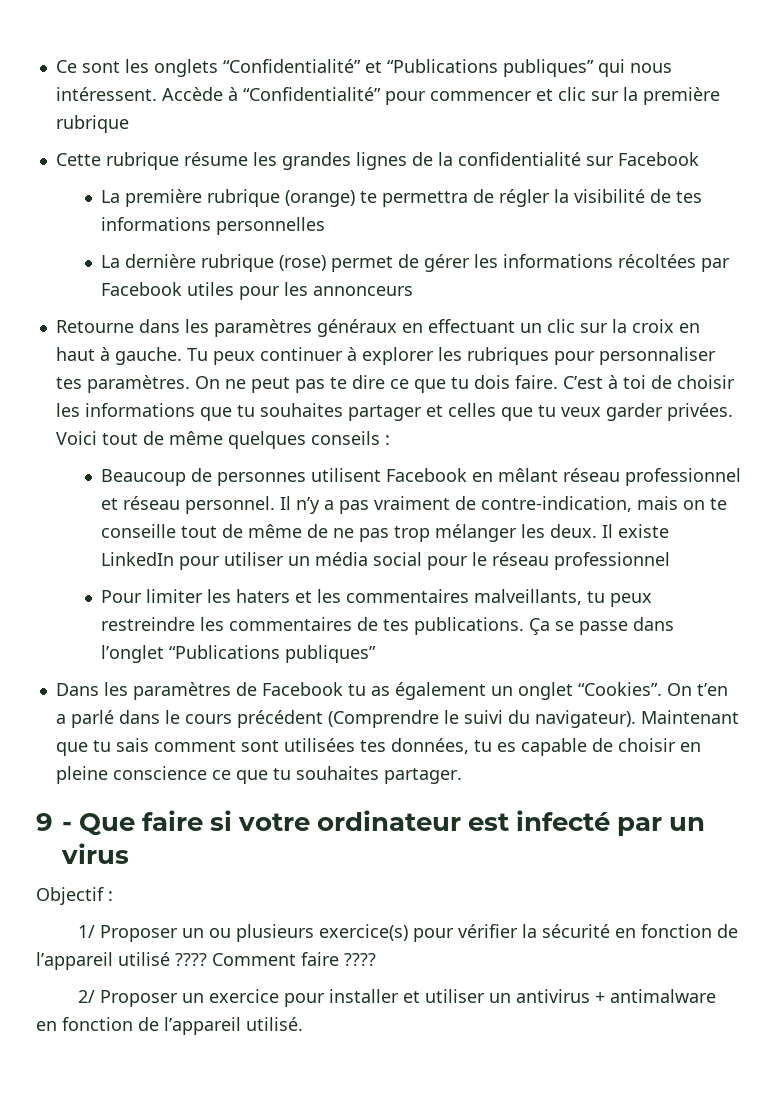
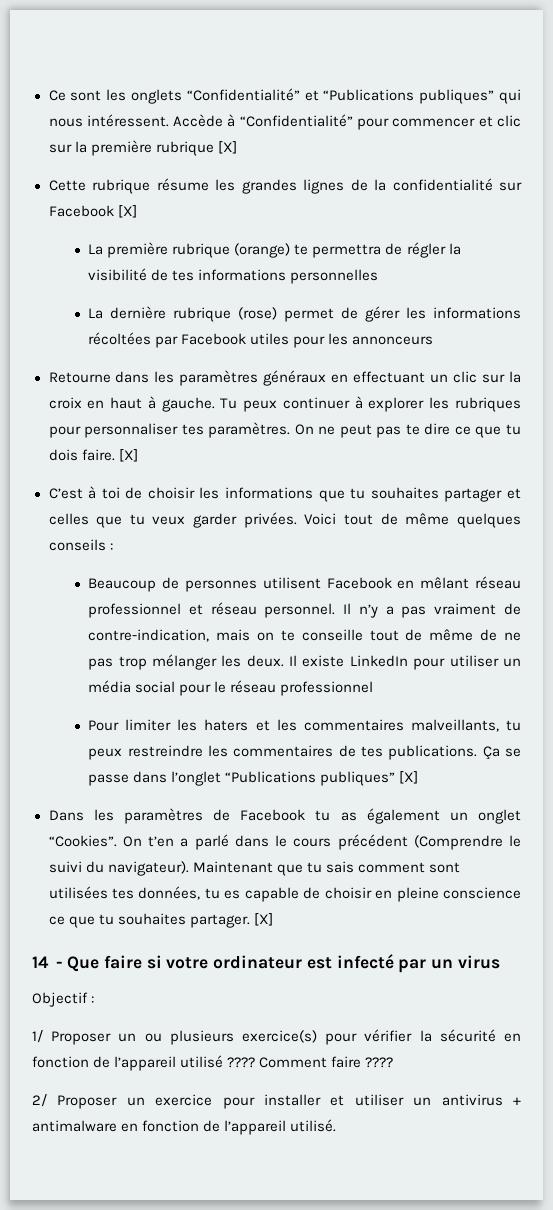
- Accède à “Confidentialité” pour commencer et clic sur la première rubrique
+ Accède à “Confidentialité” pour commencer et clic sur la première rubrique [X]
- Cette rubrique résume les grandes lignes de la confidentialité sur Facebook
+ Cette rubrique résume les grandes lignes de la confidentialité sur Facebook [X]
- On ne peut pas te dire ce que tu dois faire. C’est à toi de choisir les informations que tu souhaites partager et celles que tu veux garder privées.
+ On ne peut pas te dire ce que tu dois faire. [X]
+ C’est à toi de choisir les informations que tu souhaites partager et celles que tu veux garder privées.
- Ça se passe dans l’onglet “Publications publiques”
+ Ça se passe dans l’onglet “Publications publiques” [X]
- Maintenant que tu sais comment sont utilisées tes données, tu es capable de choisir en pleine conscience ce que tu souhaites partager.
- 9 - Que faire si votre ordinateur est infecté par un virus
+ Maintenant que tu sais comment sont utilisées tes données, tu es capable de choisir en pleine conscience ce que tu souhaites partager. [X]
+ 14 - Que faire si votre ordinateur est infecté par un virus

